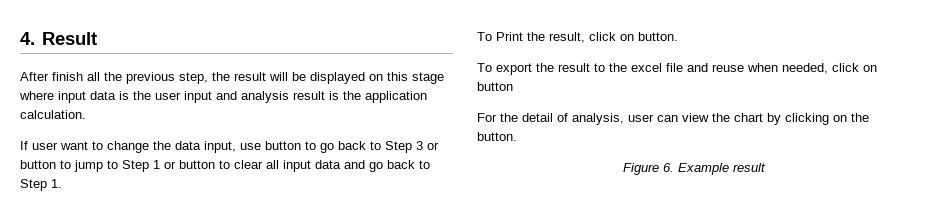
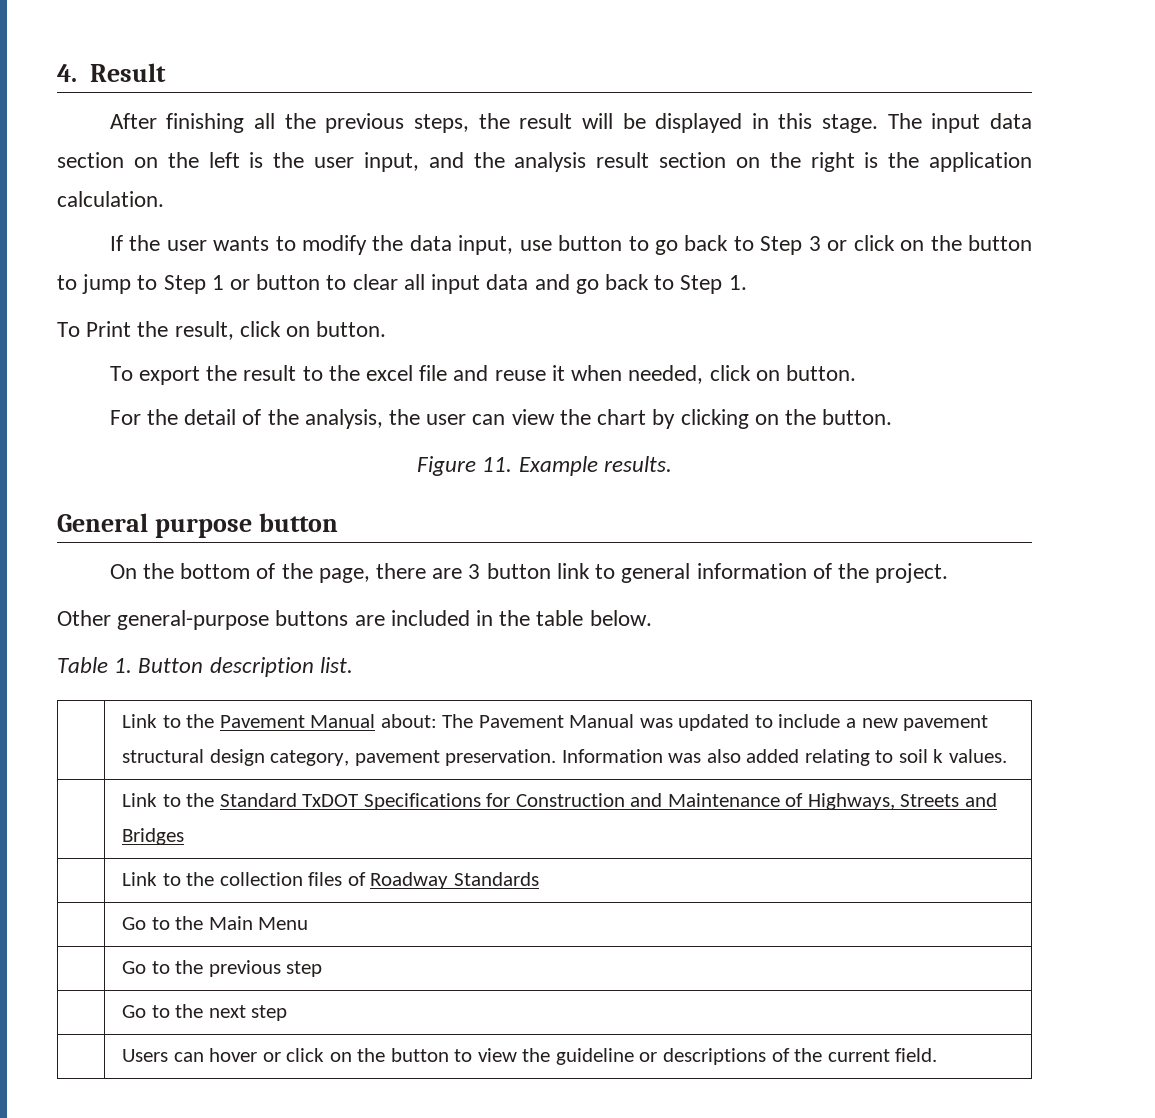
- After finish all the previous step, the result will be displayed on this stage where input data is the user input and analysis result is the application calculation.
+ After finishing all the previous steps, the result will be displayed in this stage. The input data section on the left is the user input, and the analysis result section on the right is the application calculation.
- If user want to change the data input, use button to go back to Step 3 or button to jump to Step 1 or button to clear all input data and go back to Step 1.
+ If the user wants to modify the data input, use button to go back to Step 3 or click on the button to jump to Step 1 or button to clear all input data and go back to Step 1.
- To export the result to the excel file and reuse when needed, click on button
+ To export the result to the excel file and reuse it when needed, click on button.
- For the detail of analysis, user can view the chart by clicking on the button.
+ For the detail of the analysis, the user can view the chart by clicking on the button.
- Figure 6. Example result
+ Figure 11. Example results.
+ General purpose button
+ On the bottom of the page, there are 3 button link to general information of the project.
+ Other general-purpose buttons are included in the table below.
+ Table 1. Button description list.
+ | Link to the Pavement Manual about: The Pavement Manual was updated to include a new pavement structural design category, pavement preservation. Information was also added relating to soil k values.
+ | Link to the Standard TxDOT Specifications for Construction and Maintenance of Highways, Streets and Bridges
+ | Link to the collection files of Roadway Standards
+ | Go to the Main Menu
+ | Go to the previous step
+ | Go to the next step
+ | Users can hover or click on the button to view the guideline or descriptions of the current field.

